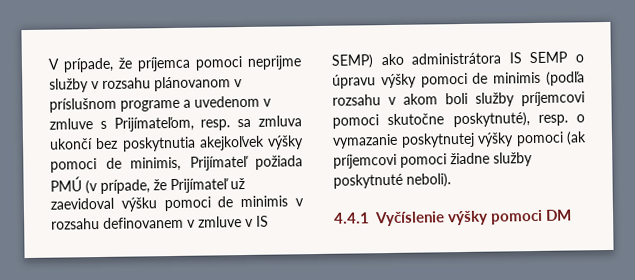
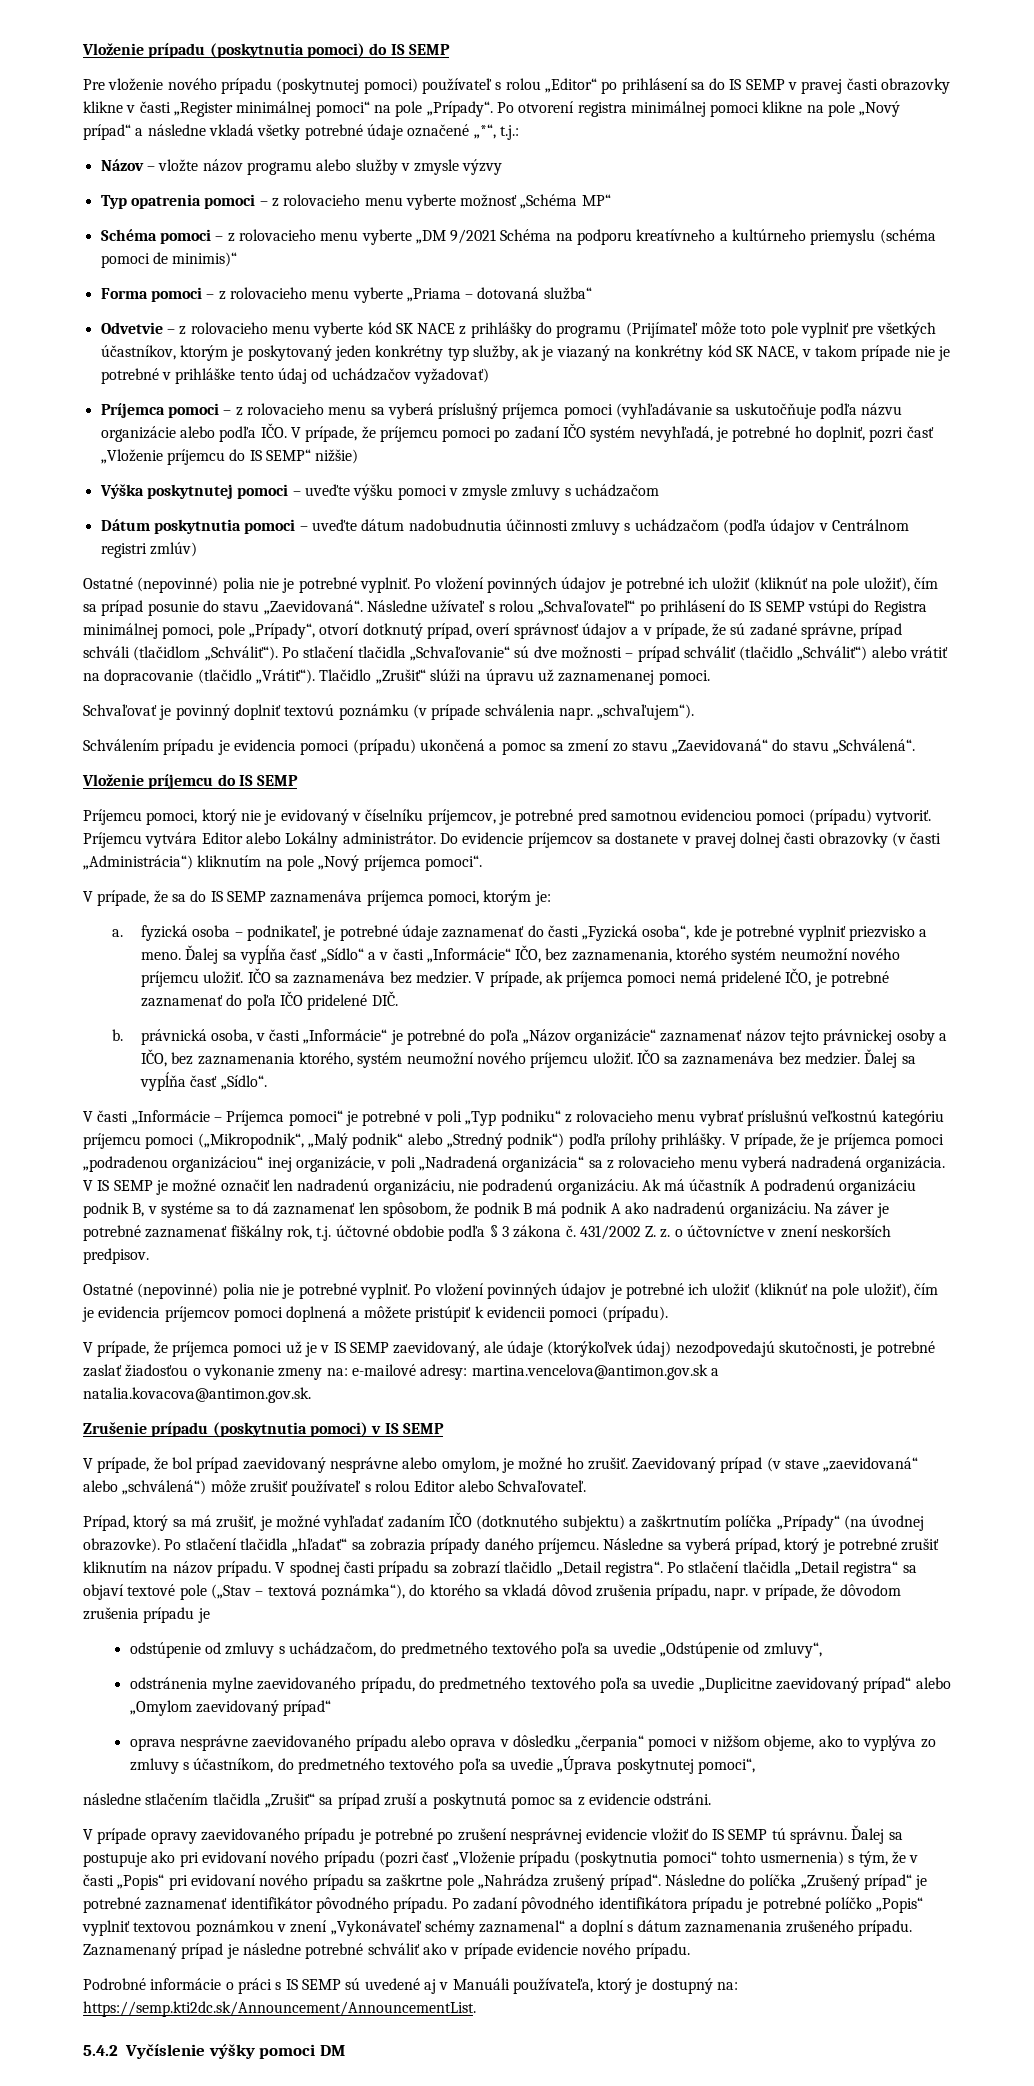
+ Vloženie prípadu (poskytnutia pomoci) do IS SEMP
+ Pre vloženie nového prípadu (poskytnutej pomoci) používateľ s rolou „Editor“ po prihlásení sa do IS SEMP v pravej časti obrazovky klikne v časti „Register minimálnej pomoci“ na pole „Prípady“. Po otvorení registra minimálnej pomoci klikne na pole „Nový prípad“ a následne vkladá všetky potrebné údaje označené „*“, t.j.:
+ Názov – vložte názov programu alebo služby v zmysle výzvy
+ Typ opatrenia pomoci – z rolovacieho menu vyberte možnosť „Schéma MP“
+ Schéma pomoci – z rolovacieho menu vyberte „DM 9/2021 Schéma na podporu kreatívneho a kultúrneho priemyslu (schéma pomoci de minimis)“
+ Forma pomoci – z rolovacieho menu vyberte „Priama – dotovaná služba“
+ Odvetvie – z rolovacieho menu vyberte kód SK NACE z prihlášky do programu (Prijímateľ môže toto pole vyplniť pre všetkých účastníkov, ktorým je poskytovaný jeden konkrétny typ služby, ak je viazaný na konkrétny kód SK NACE, v takom prípade nie je potrebné v prihláške tento údaj od uchádzačov vyžadovať)
+ Príjemca pomoci – z rolovacieho menu sa vyberá príslušný príjemca pomoci (vyhľadávanie sa uskutočňuje podľa názvu organizácie alebo podľa IČO. V prípade, že príjemcu pomoci po zadaní IČO systém nevyhľadá, je potrebné ho doplniť, pozri časť „Vloženie príjemcu do IS SEMP“ nižšie)
+ Výška poskytnutej pomoci – uveďte výšku pomoci v zmysle zmluvy s uchádzačom
+ Dátum poskytnutia pomoci – uveďte dátum nadobudnutia účinnosti zmluvy s uchádzačom (podľa údajov v Centrálnom registri zmlúv)
+ Ostatné (nepovinné) polia nie je potrebné vyplniť. Po vložení povinných údajov je potrebné ich uložiť (kliknúť na pole uložiť), čím sa prípad posunie do stavu „Zaevidovaná“. Následne užívateľ s rolou „Schvaľovateľ“ po prihlásení do IS SEMP vstúpi do Registra minimálnej pomoci, pole „Prípady“, otvorí dotknutý prípad, overí správnosť údajov a v prípade, že sú zadané správne, prípad schváli (tlačidlom „Schváliť“). Po stlačení tlačidla „Schvaľovanie“ sú dve možnosti – prípad schváliť (tlačidlo „Schváliť“) alebo vrátiť na dopracovanie (tlačidlo „Vrátiť“). Tlačidlo „Zrušiť“ slúži na úpravu už zaznamenanej pomoci.
+ Schvaľovať je povinný doplniť textovú poznámku (v prípade schválenia napr. „schvaľujem“).
+ Schválením prípadu je evidencia pomoci (prípadu) ukončená a pomoc sa zmení zo stavu „Zaevidovaná“ do stavu „Schválená“.
+ Vloženie príjemcu do IS SEMP
+ Príjemcu pomoci, ktorý nie je evidovaný v číselníku príjemcov, je potrebné pred samotnou evidenciou pomoci (prípadu) vytvoriť. Príjemcu vytvára Editor alebo Lokálny administrátor. Do evidencie príjemcov sa dostanete v pravej dolnej časti obrazovky (v časti „Administrácia“) kliknutím na pole „Nový príjemca pomoci“.
+ V prípade, že sa do IS SEMP zaznamenáva príjemca pomoci, ktorým je:
+ a. fyzická osoba – podnikateľ, je potrebné údaje zaznamenať do časti „Fyzická osoba“, kde je potrebné vyplniť priezvisko a meno. Ďalej sa vypĺňa časť „Sídlo“ a v časti „Informácie“ IČO, bez zaznamenania, ktorého systém neumožní nového príjemcu uložiť. IČO sa zaznamenáva bez medzier. V prípade, ak príjemca pomoci nemá pridelené IČO, je potrebné zaznamenať do poľa IČO pridelené DIČ.
+ b. právnická osoba, v časti „Informácie“ je potrebné do poľa „Názov organizácie“ zaznamenať názov tejto právnickej osoby a IČO, bez zaznamenania ktorého, systém neumožní nového príjemcu uložiť. IČO sa zaznamenáva bez medzier. Ďalej sa vypĺňa časť „Sídlo“.
+ V časti „Informácie – Príjemca pomoci“ je potrebné v poli „Typ podniku“ z rolovacieho menu vybrať príslušnú veľkostnú kategóriu príjemcu pomoci („Mikropodnik“, „Malý podnik“ alebo „Stredný podnik“) podľa prílohy prihlášky. V prípade, že je príjemca pomoci „podradenou organizáciou“ inej organizácie, v poli „Nadradená organizácia“ sa z rolovacieho menu vyberá nadradená organizácia. V IS SEMP je možné označiť len nadradenú organizáciu, nie podradenú organizáciu. Ak má účastník A podradenú organizáciu podnik B, v systéme sa to dá zaznamenať len spôsobom, že podnik B má podnik A ako nadradenú organizáciu. Na záver je potrebné zaznamenať fiškálny rok, t.j. účtovné obdobie podľa § 3 zákona č. 431/2002 Z. z. o účtovníctve v znení neskorších predpisov.
+ Ostatné (nepovinné) polia nie je potrebné vyplniť. Po vložení povinných údajov je potrebné ich uložiť (kliknúť na pole uložiť), čím je evidencia príjemcov pomoci doplnená a môžete pristúpiť k evidencii pomoci (prípadu).
- V prípade, že príjemca pomoci neprijme služby v rozsahu plánovanom v príslušnom programe a uvedenom v zmluve s Prijímateľom, resp. sa zmluva ukončí bez poskytnutia akejkoľvek výšky pomoci de minimis, Prijímateľ požiada PMÚ (v prípade, že Prijímateľ už zaevidoval výšku pomoci de minimis v rozsahu definovanem v zmluve v IS SEMP) ako administrátora IS SEMP o úpravu výšky pomoci de minimis (podľa rozsahu v akom boli služby príjemcovi pomoci skutočne poskytnuté), resp. o vymazanie poskytnutej výšky pomoci (ak príjemcovi pomoci žiadne služby poskytnuté neboli).
- 4.4.1 Vyčíslenie výšky pomoci DM
+ V prípade, že príjemca pomoci už je v IS SEMP zaevidovaný, ale údaje (ktorýkoľvek údaj) nezodpovedajú skutočnosti, je potrebné zaslať žiadosťou o vykonanie zmeny na: e-mailové adresy: martina.vencelova@antimon.gov.sk a natalia.kovacova@antimon.gov.sk.
+ Zrušenie prípadu (poskytnutia pomoci) v IS SEMP
+ V prípade, že bol prípad zaevidovaný nesprávne alebo omylom, je možné ho zrušiť. Zaevidovaný prípad (v stave „zaevidovaná“ alebo „schválená“) môže zrušiť používateľ s rolou Editor alebo Schvaľovateľ.
+ Prípad, ktorý sa má zrušiť, je možné vyhľadať zadaním IČO (dotknutého subjektu) a zaškrtnutím políčka „Prípady“ (na úvodnej obrazovke). Po stlačení tlačidla „hľadať“ sa zobrazia prípady daného príjemcu. Následne sa vyberá prípad, ktorý je potrebné zrušiť kliknutím na názov prípadu. V spodnej časti prípadu sa zobrazí tlačidlo „Detail registra“. Po stlačení tlačidla „Detail registra“ sa objaví textové pole („Stav – textová poznámka“), do ktorého sa vkladá dôvod zrušenia prípadu, napr. v prípade, že dôvodom zrušenia prípadu je
+ odstúpenie od zmluvy s uchádzačom, do predmetného textového poľa sa uvedie „Odstúpenie od zmluvy“,
+ odstránenia mylne zaevidovaného prípadu, do predmetného textového poľa sa uvedie „Duplicitne zaevidovaný prípad“ alebo „Omylom zaevidovaný prípad“
+ oprava nesprávne zaevidovaného prípadu alebo oprava v dôsledku „čerpania“ pomoci v nižšom objeme, ako to vyplýva zo zmluvy s účastníkom, do predmetného textového poľa sa uvedie „Úprava poskytnutej pomoci“,
+ následne stlačením tlačidla „Zrušiť“ sa prípad zruší a poskytnutá pomoc sa z evidencie odstráni.
+ V prípade opravy zaevidovaného prípadu je potrebné po zrušení nesprávnej evidencie vložiť do IS SEMP tú správnu. Ďalej sa postupuje ako pri evidovaní nového prípadu (pozri časť „Vloženie prípadu (poskytnutia pomoci“ tohto usmernenia) s tým, že v časti „Popis“ pri evidovaní nového prípadu sa zaškrtne pole „Nahrádza zrušený prípad“. Následne do políčka „Zrušený prípad“ je potrebné zaznamenať identifikátor pôvodného prípadu. Po zadaní pôvodného identifikátora prípadu je potrebné políčko „Popis“ vyplniť textovou poznámkou v znení „Vykonávateľ schémy zaznamenal“ a doplní s dátum zaznamenania zrušeného prípadu. Zaznamenaný prípad je následne potrebné schváliť ako v prípade evidencie nového prípadu.
+ Podrobné informácie o práci s IS SEMP sú uvedené aj v Manuáli používateľa, ktorý je dostupný na: https://semp.kti2dc.sk/Announcement/AnnouncementList.
+ 5.4.2 Vyčíslenie výšky pomoci DM

